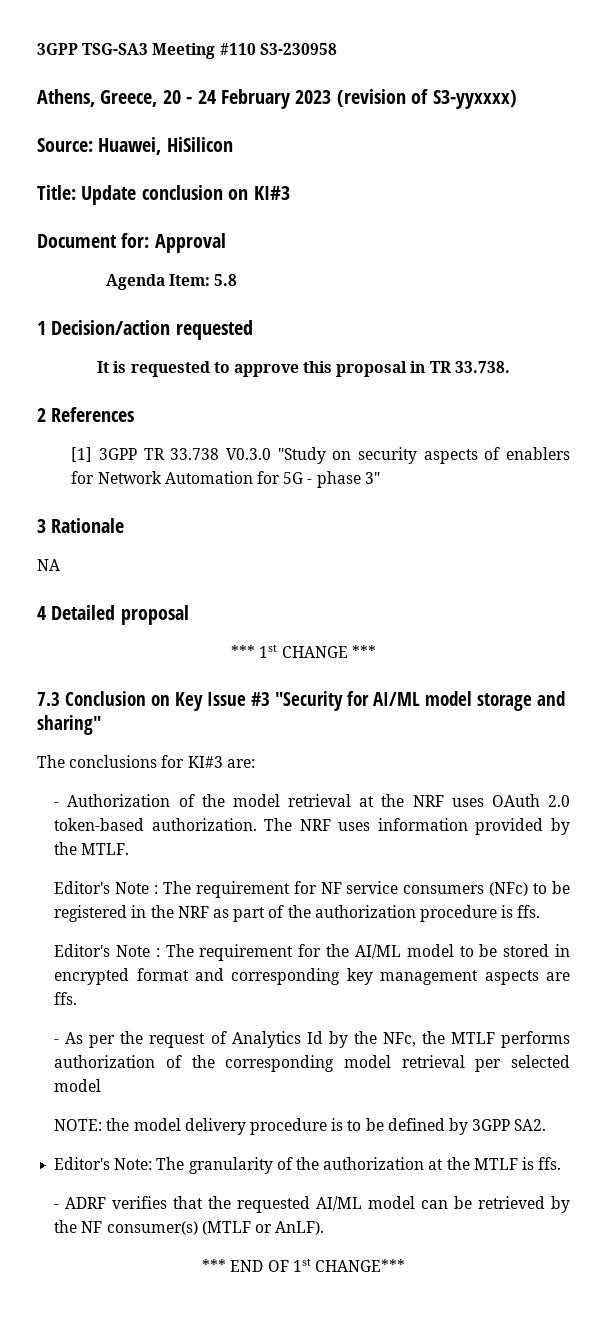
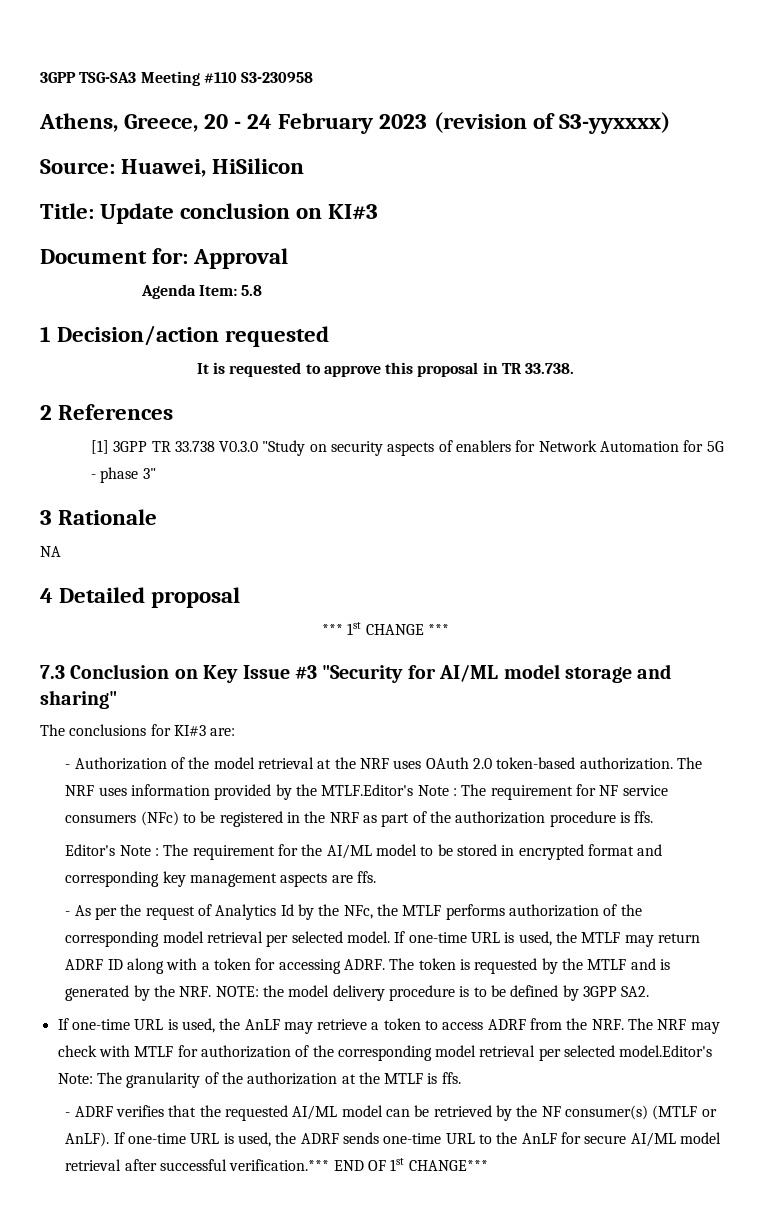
- The NRF uses information provided by the MTLF.
- Editor's Note : The requirement for NF service consumers (NFc) to be registered in the NRF as part of the authorization procedure is ffs.
+ The NRF uses information provided by the MTLF.Editor's Note : The requirement for NF service consumers (NFc) to be registered in the NRF as part of the authorization procedure is ffs.
- - As per the request of Analytics Id by the NFc, the MTLF performs authorization of the corresponding model retrieval per selected model
- NOTE: the model delivery procedure is to be defined by 3GPP SA2.
+ - As per the request of Analytics Id by the NFc, the MTLF performs authorization of the corresponding model retrieval per selected model. If one-time URL is used, the MTLF may return ADRF ID along with a token for accessing ADRF. The token is requested by the MTLF and is generated by the NRF. NOTE: the model delivery procedure is to be defined by 3GPP SA2.
- Editor's Note: The granularity of the authorization at the MTLF is ffs.
+ If one-time URL is used, the AnLF may retrieve a token to access ADRF from the NRF. The NRF may check with MTLF for authorization of the corresponding model retrieval per selected model.Editor's Note: The granularity of the authorization at the MTLF is ffs.
- - ADRF verifies that the requested AI/ML model can be retrieved by the NF consumer(s) (MTLF or AnLF).
- *** END OF 1st CHANGE***
+ - ADRF verifies that the requested AI/ML model can be retrieved by the NF consumer(s) (MTLF or AnLF). If one-time URL is used, the ADRF sends one-time URL to the AnLF for secure AI/ML model retrieval after successful verification.*** END OF 1st CHANGE***

